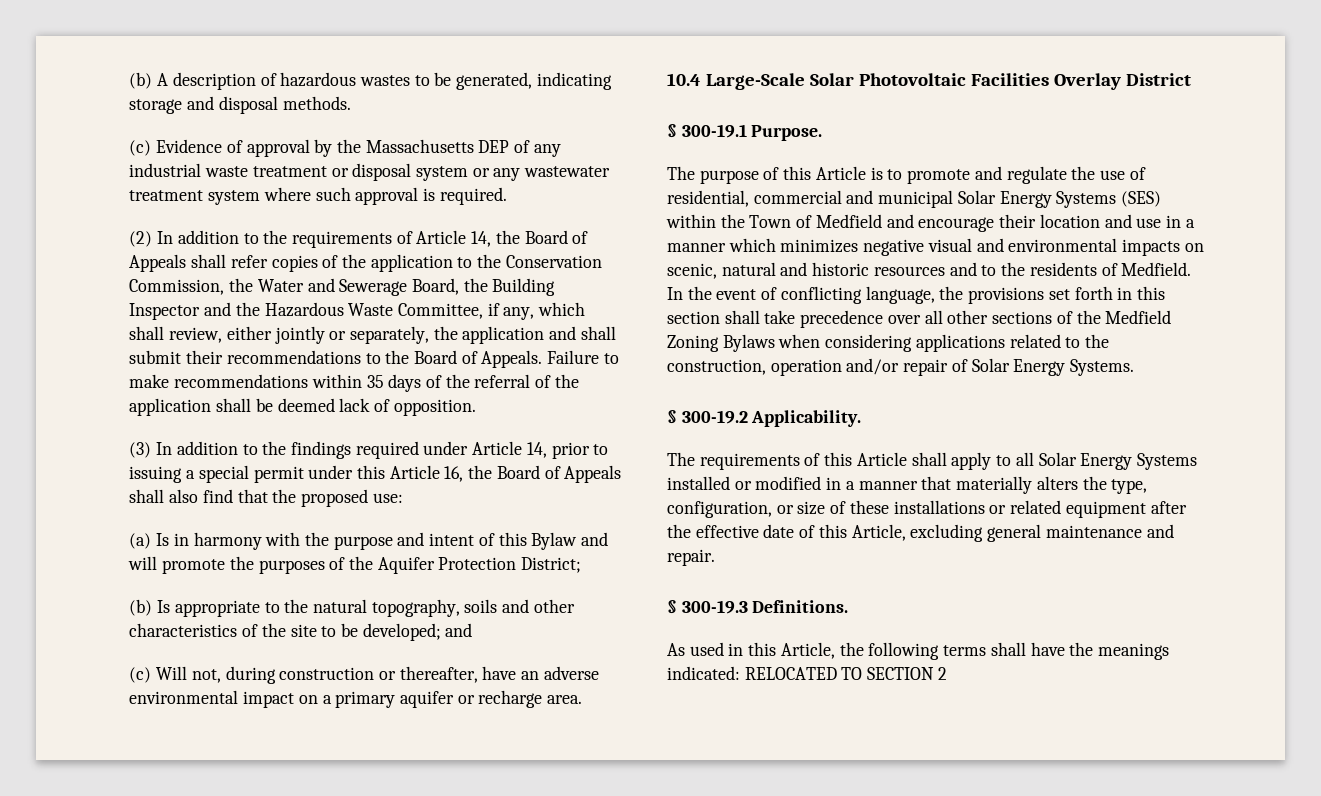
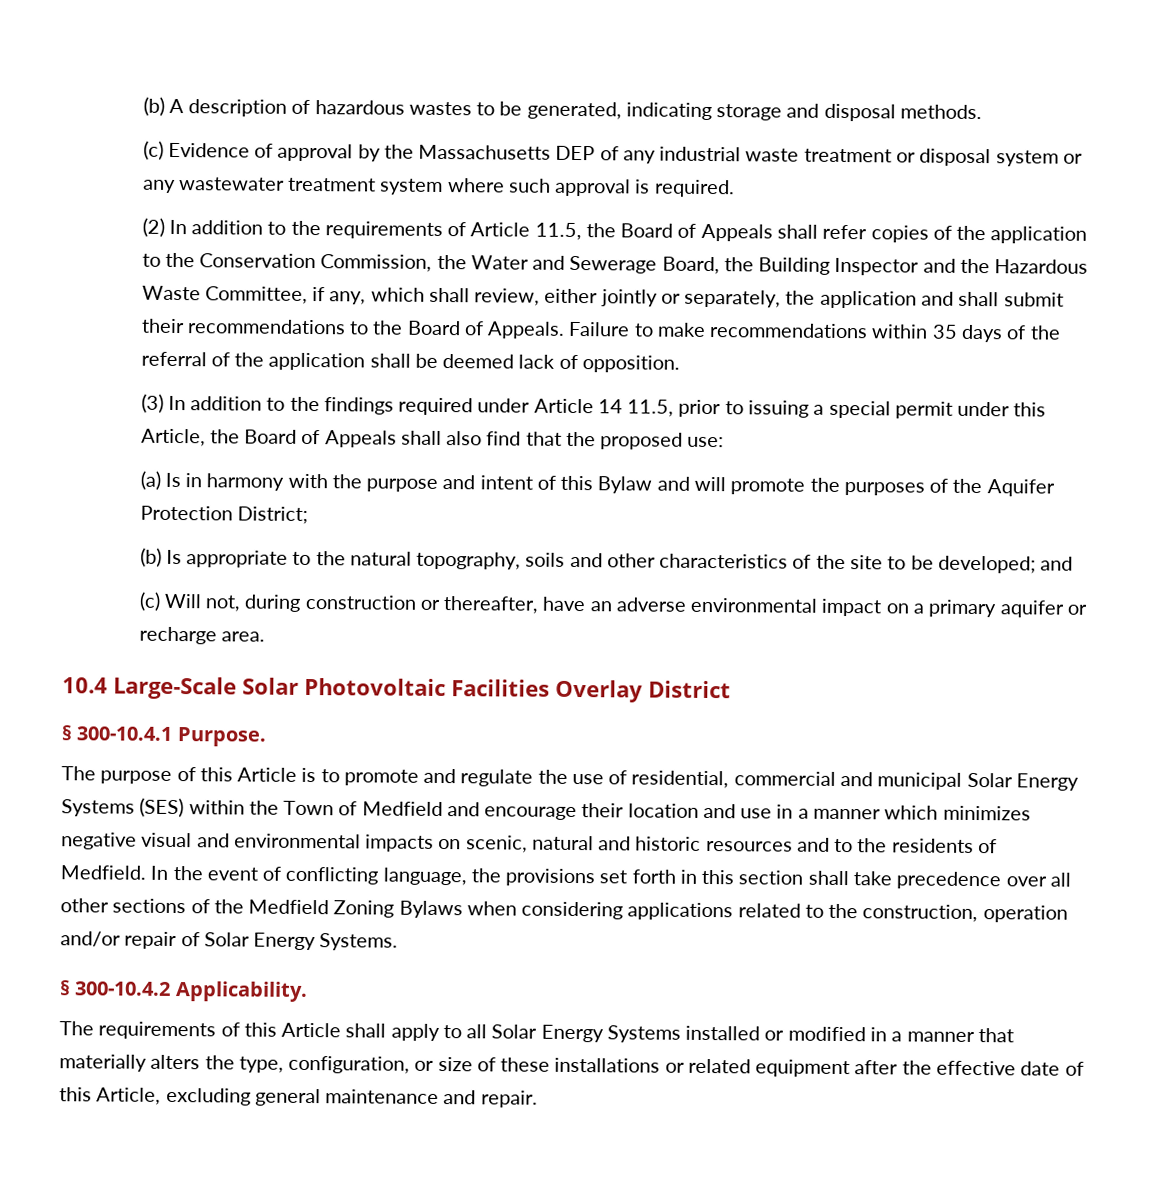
- (2) In addition to the requirements of Article 14, the Board of Appeals shall refer copies of the application to the Conservation Commission, the Water and Sewerage Board, the Building Inspector and the Hazardous Waste Committee, if any, which shall review, either jointly or separately, the application and shall submit their recommendations to the Board of Appeals.
+ (2) In addition to the requirements of Article 11.5, the Board of Appeals shall refer copies of the application to the Conservation Commission, the Water and Sewerage Board, the Building Inspector and the Hazardous Waste Committee, if any, which shall review, either jointly or separately, the application and shall submit their recommendations to the Board of Appeals.
- (3) In addition to the findings required under Article 14, prior to issuing a special permit under this Article 16, the Board of Appeals shall also find that the proposed use:
+ (3) In addition to the findings required under Article 14 11.5, prior to issuing a special permit under this Article, the Board of Appeals shall also find that the proposed use:
- § 300-19.1 Purpose.
+ § 300-10.4.1 Purpose.
- § 300-19.2 Applicability.
+ § 300-10.4.2 Applicability.
- § 300-19.3 Definitions.
- As used in this Article, the following terms shall have the meanings indicated: RELOCATED TO SECTION 2

